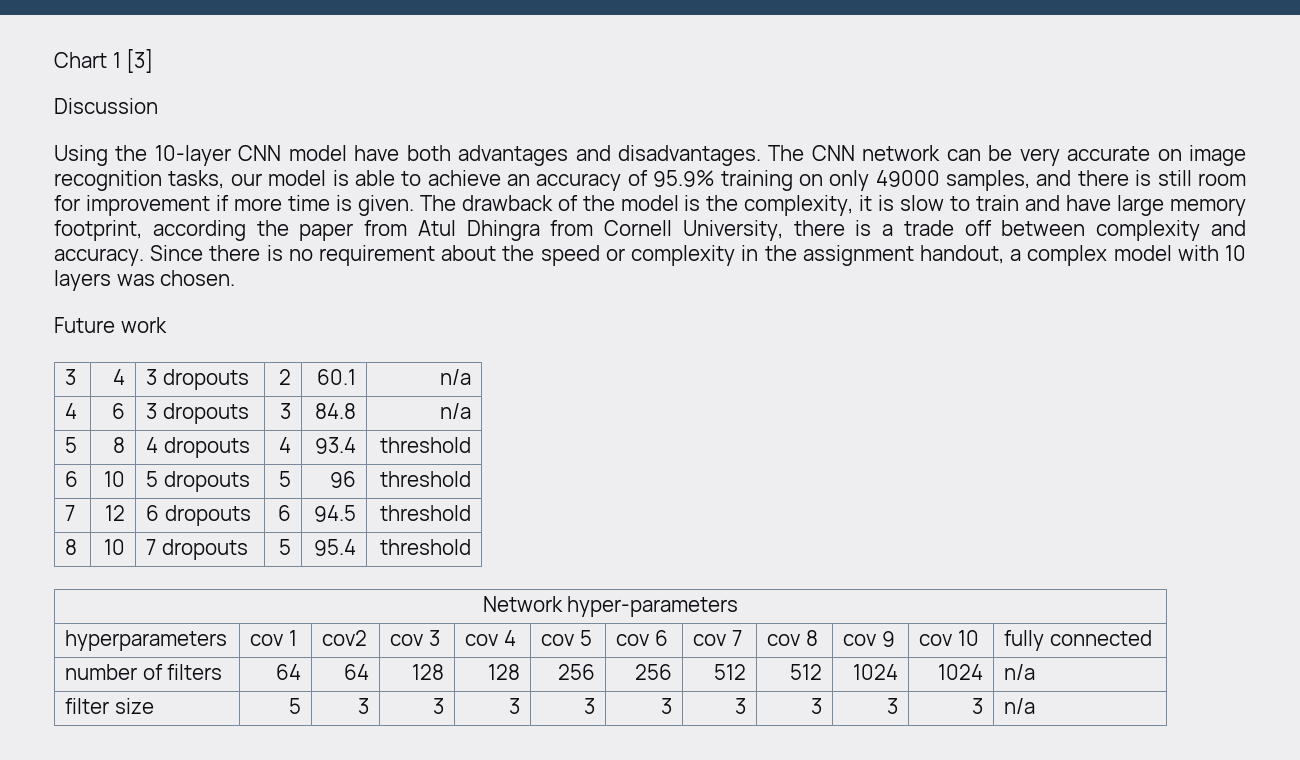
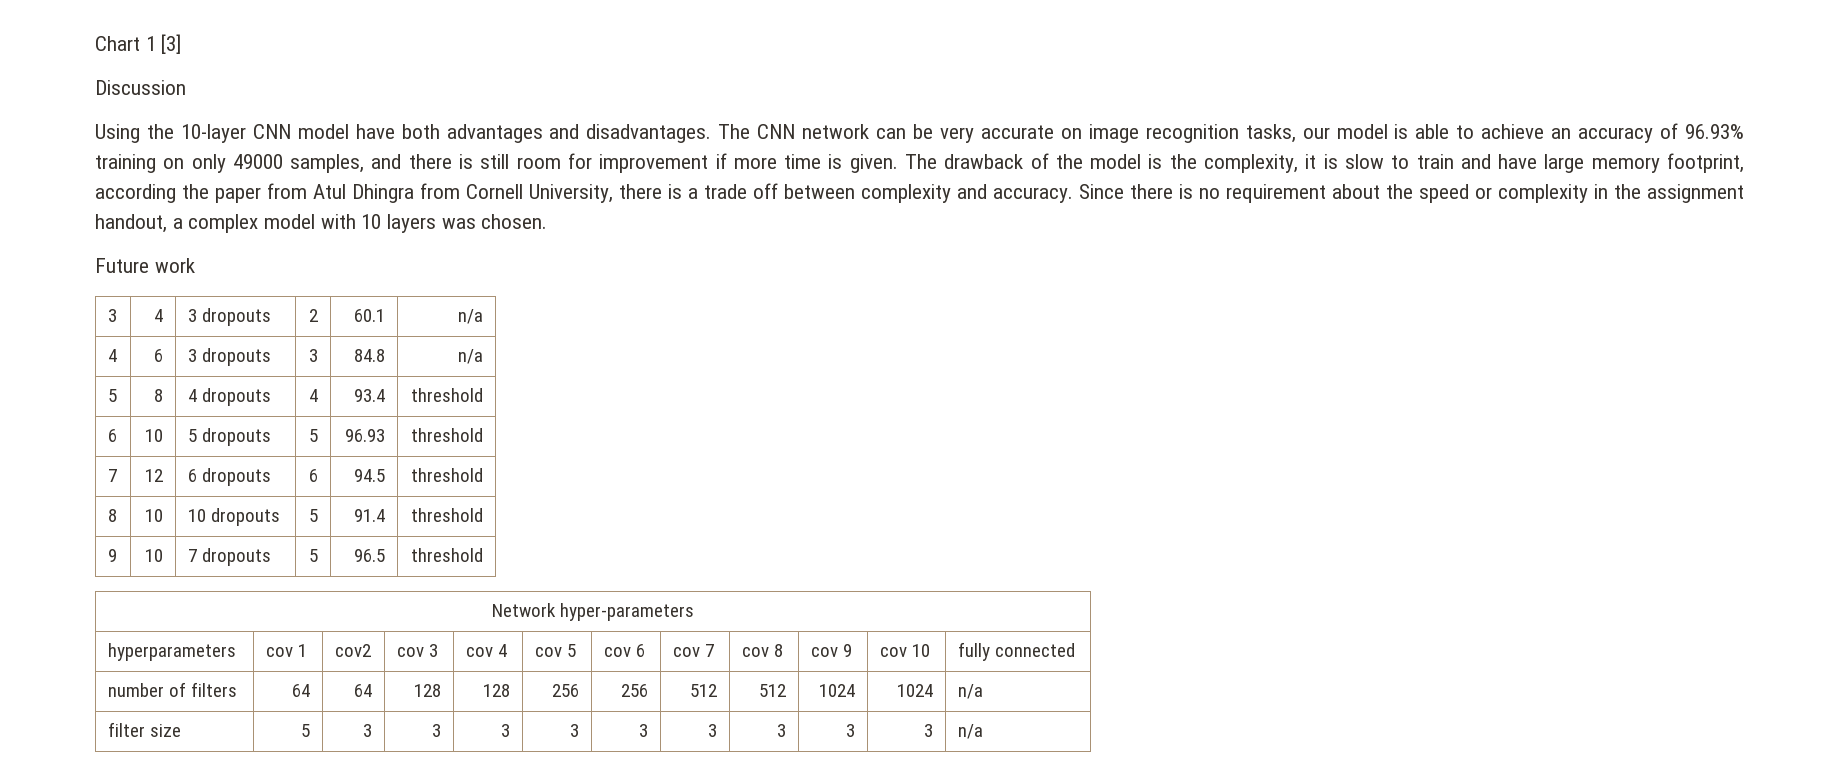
- The CNN network can be very accurate on image recognition tasks, our model is able to achieve an accuracy of 95.9% training on only 49000 samples, and there is still room for improvement if more time is given.
+ The CNN network can be very accurate on image recognition tasks, our model is able to achieve an accuracy of 96.93% training on only 49000 samples, and there is still room for improvement if more time is given.
- 6 | 10 | 5 dropouts | 5 | 96 | threshold
+ 6 | 10 | 5 dropouts | 5 | 96.93 | threshold
- 8 | 10 | 7 dropouts | 5 | 95.4 | threshold
+ 8 | 10 | 10 dropouts | 5 | 91.4 | threshold
+ 9 | 10 | 7 dropouts | 5 | 96.5 | threshold

